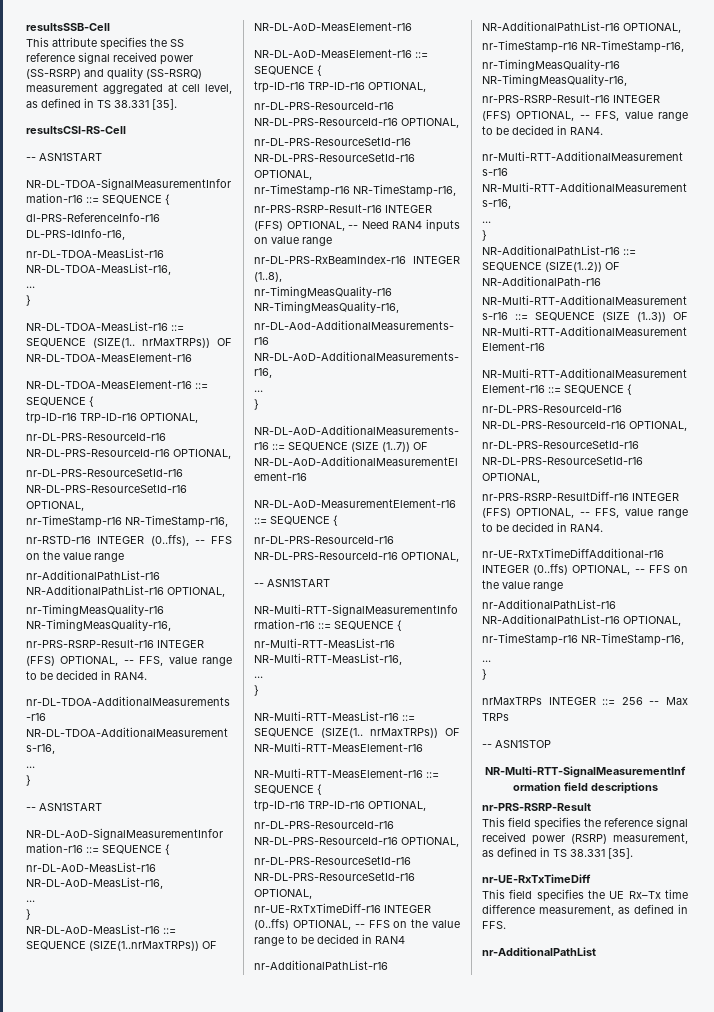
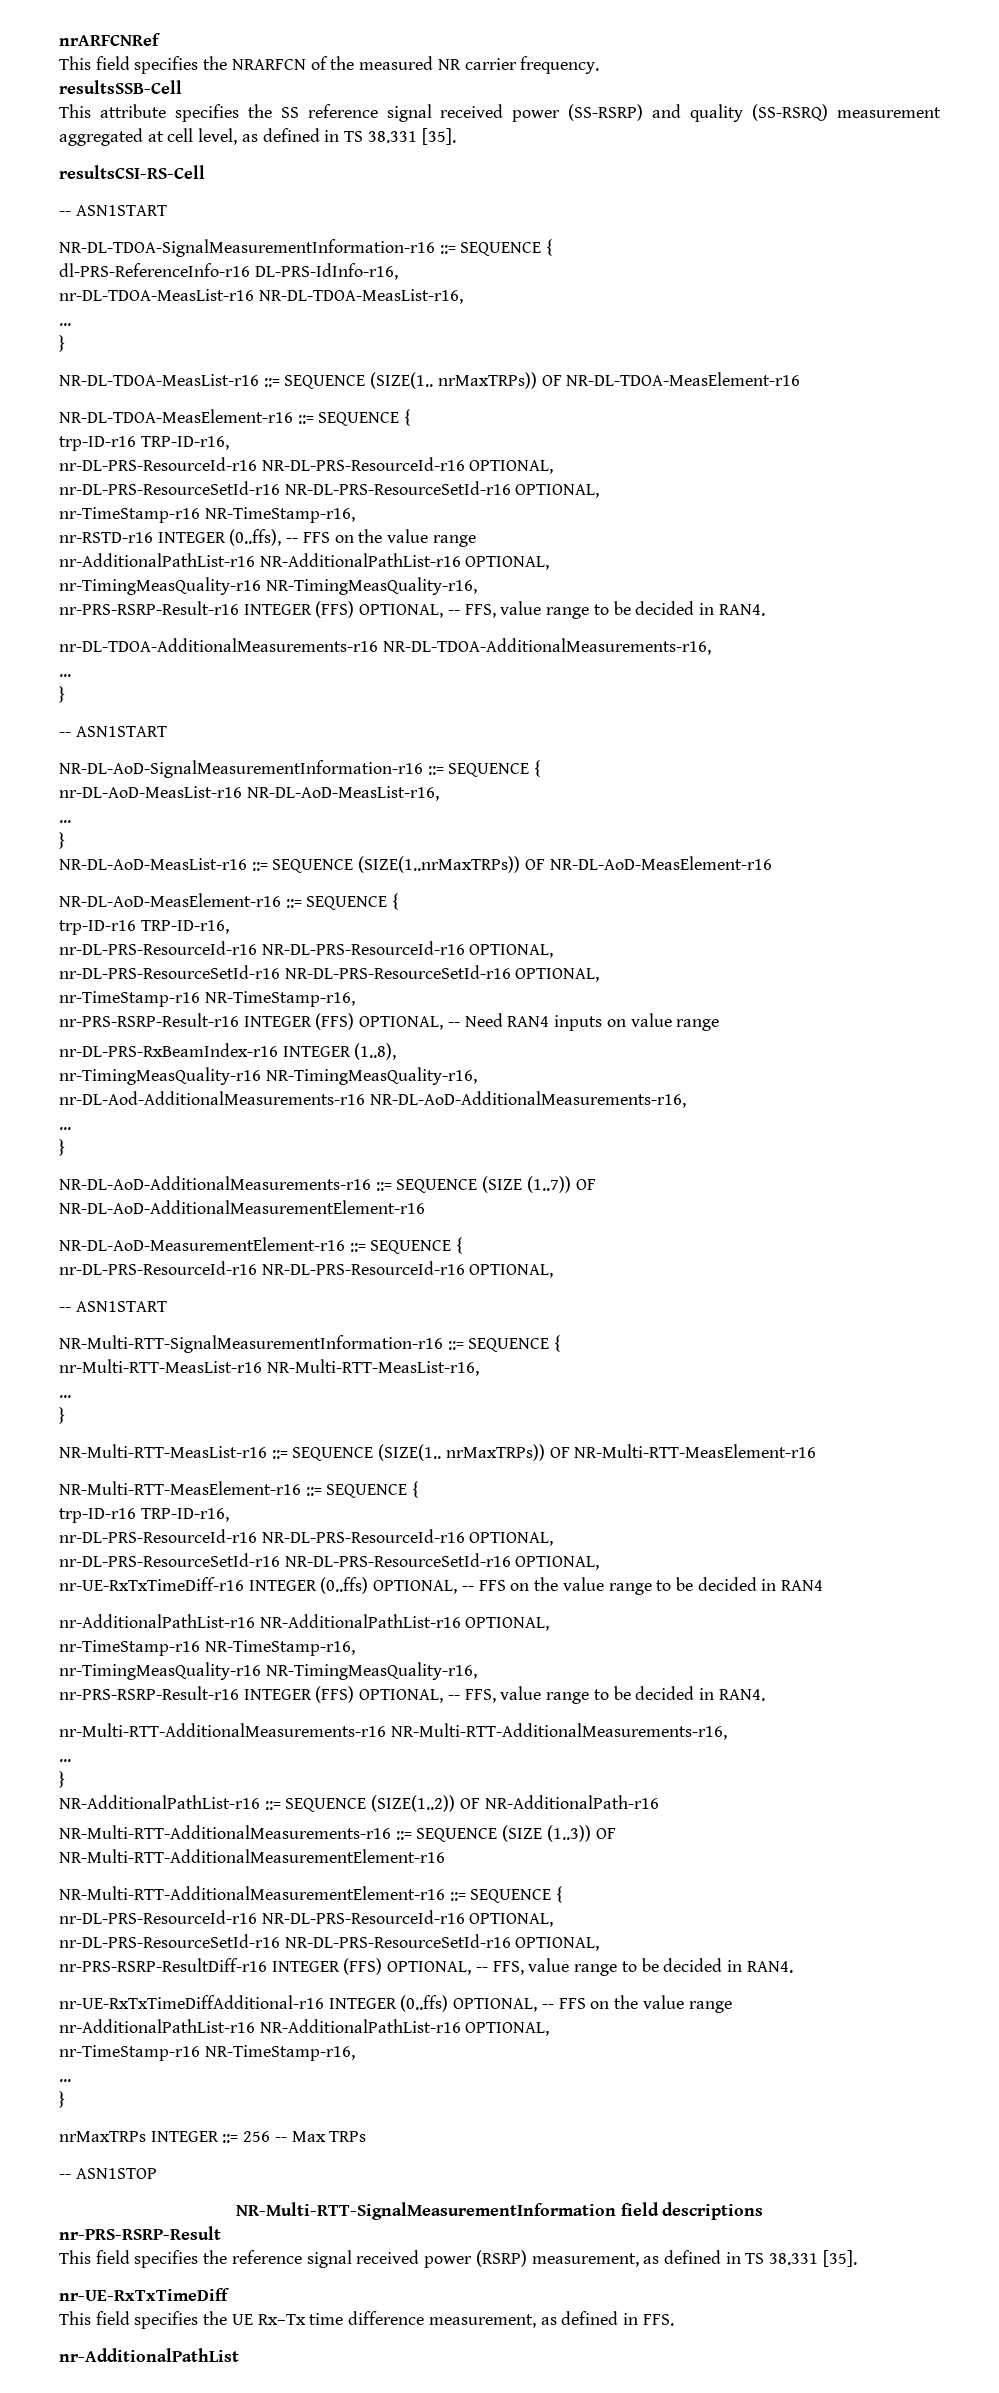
+ nrARFCNRef
+ This field specifies the NRARFCN of the measured NR carrier frequency.
  NR-DL-TDOA-MeasElement-r16 ::= SEQUENCE {
- trp-ID-r16 TRP-ID-r16 OPTIONAL,
+ trp-ID-r16 TRP-ID-r16,
  NR-DL-AoD-MeasElement-r16 ::= SEQUENCE {
- trp-ID-r16 TRP-ID-r16 OPTIONAL,
+ trp-ID-r16 TRP-ID-r16,
  NR-Multi-RTT-MeasElement-r16 ::= SEQUENCE {
- trp-ID-r16 TRP-ID-r16 OPTIONAL,
+ trp-ID-r16 TRP-ID-r16,

